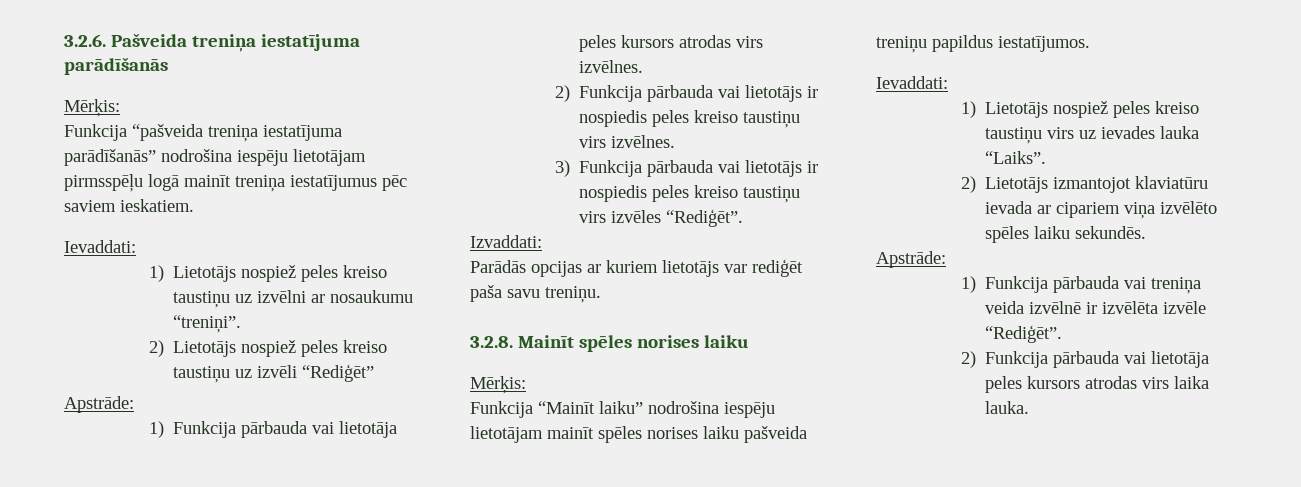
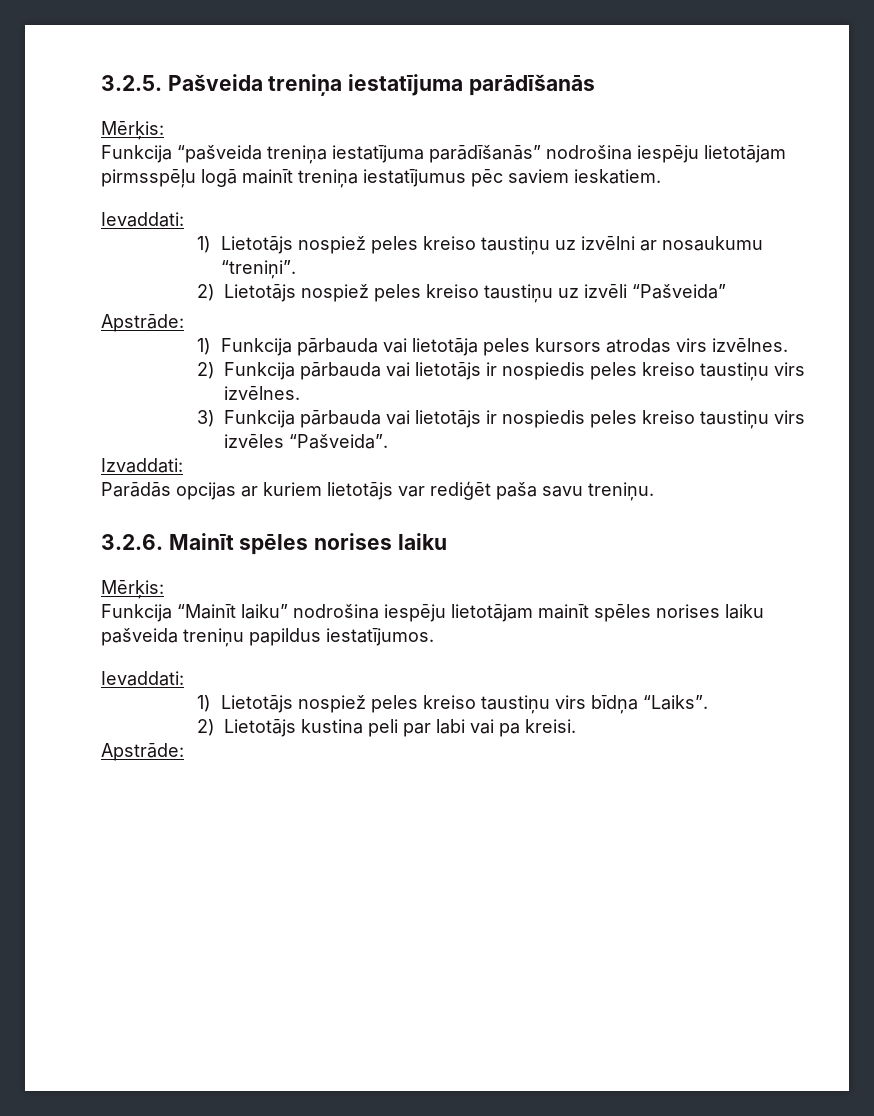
- 3.2.6. Pašveida treniņa iestatījuma parādīšanās
+ 3.2.5. Pašveida treniņa iestatījuma parādīšanās
- 2) Lietotājs nospiež peles kreiso taustiņu uz izvēli “Rediģēt”
+ 2) Lietotājs nospiež peles kreiso taustiņu uz izvēli “Pašveida”
- 3) Funkcija pārbauda vai lietotājs ir nospiedis peles kreiso taustiņu virs izvēles “Rediģēt”.
+ 3) Funkcija pārbauda vai lietotājs ir nospiedis peles kreiso taustiņu virs izvēles “Pašveida”.
- 3.2.8. Mainīt spēles norises laiku
+ 3.2.6. Mainīt spēles norises laiku
- 1) Lietotājs nospiež peles kreiso taustiņu virs uz ievades lauka “Laiks”.
+ 1) Lietotājs nospiež peles kreiso taustiņu virs bīdņa “Laiks”.
- 2) Lietotājs izmantojot klaviatūru ievada ar cipariem viņa izvēlēto spēles laiku sekundēs.
+ 2) Lietotājs kustina peli par labi vai pa kreisi.
  Apstrāde:
- 1) Funkcija pārbauda vai treniņa veida izvēlnē ir izvēlēta izvēle “Rediģēt”.
- 2) Funkcija pārbauda vai lietotāja peles kursors atrodas virs laika lauka.

